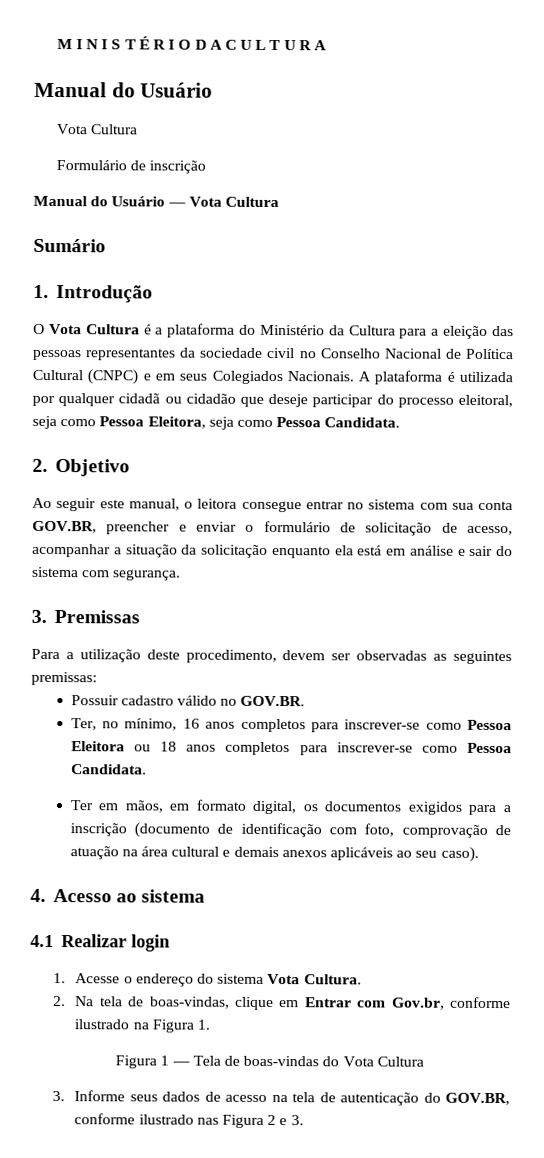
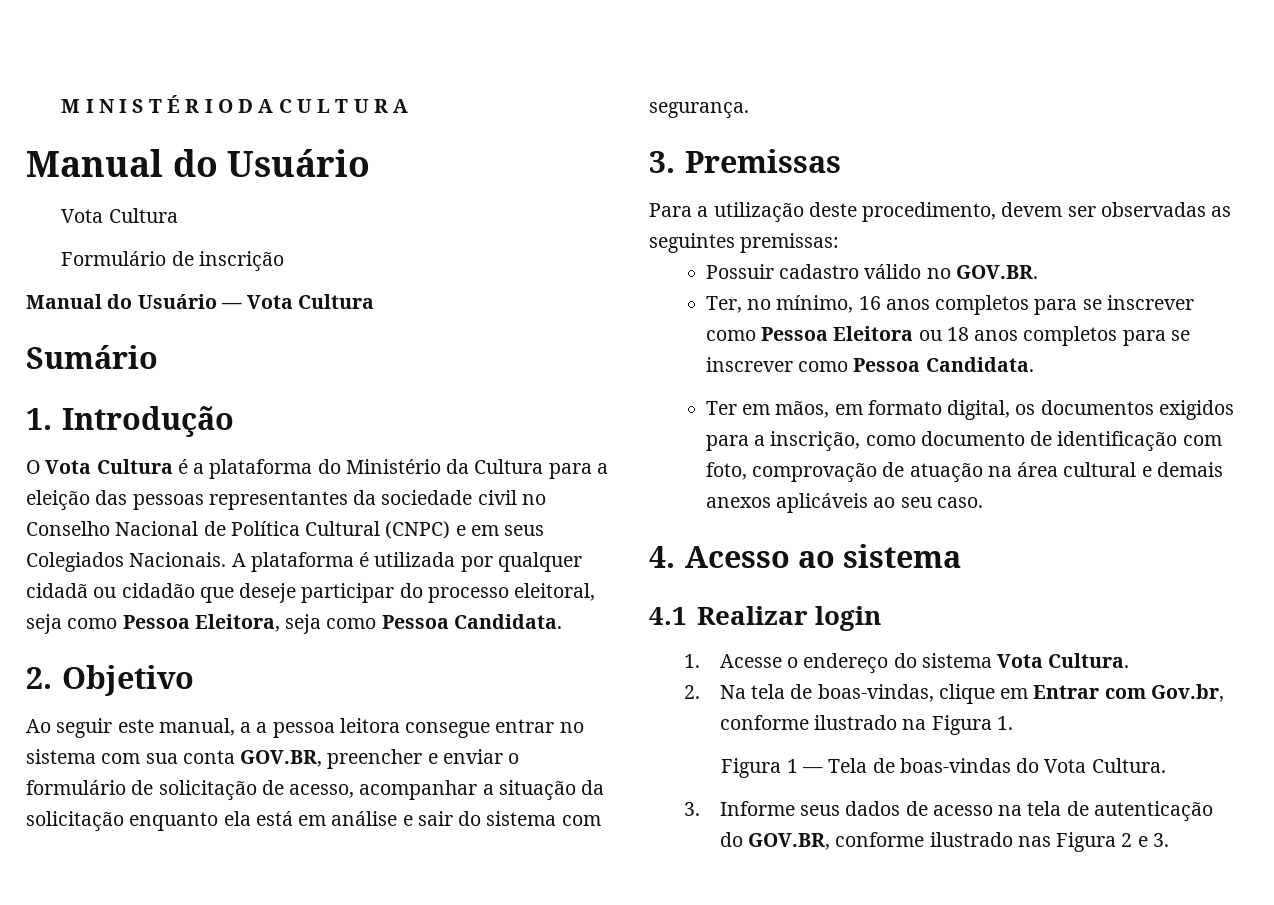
- Ao seguir este manual, o leitora consegue entrar no sistema com sua conta GOV.BR, preencher e enviar o formulário de solicitação de acesso, acompanhar a situação da solicitação enquanto ela está em análise e sair do sistema com segurança.
+ Ao seguir este manual, a a pessoa leitora consegue entrar no sistema com sua conta GOV.BR, preencher e enviar o formulário de solicitação de acesso, acompanhar a situação da solicitação enquanto ela está em análise e sair do sistema com segurança.
- Ter, no mínimo, 16 anos completos para inscrever-se como Pessoa Eleitora ou 18 anos completos para inscrever-se como Pessoa Candidata.
+ Ter, no mínimo, 16 anos completos para se inscrever como Pessoa Eleitora ou 18 anos completos para se inscrever como Pessoa Candidata.
- Ter em mãos, em formato digital, os documentos exigidos para a inscrição (documento de identificação com foto, comprovação de atuação na área cultural e demais anexos aplicáveis ao seu caso).
+ Ter em mãos, em formato digital, os documentos exigidos para a inscrição, como documento de identificação com foto, comprovação de atuação na área cultural e demais anexos aplicáveis ao seu caso.
- Figura 1 — Tela de boas-vindas do Vota Cultura
+ Figura 1 — Tela de boas-vindas do Vota Cultura.

